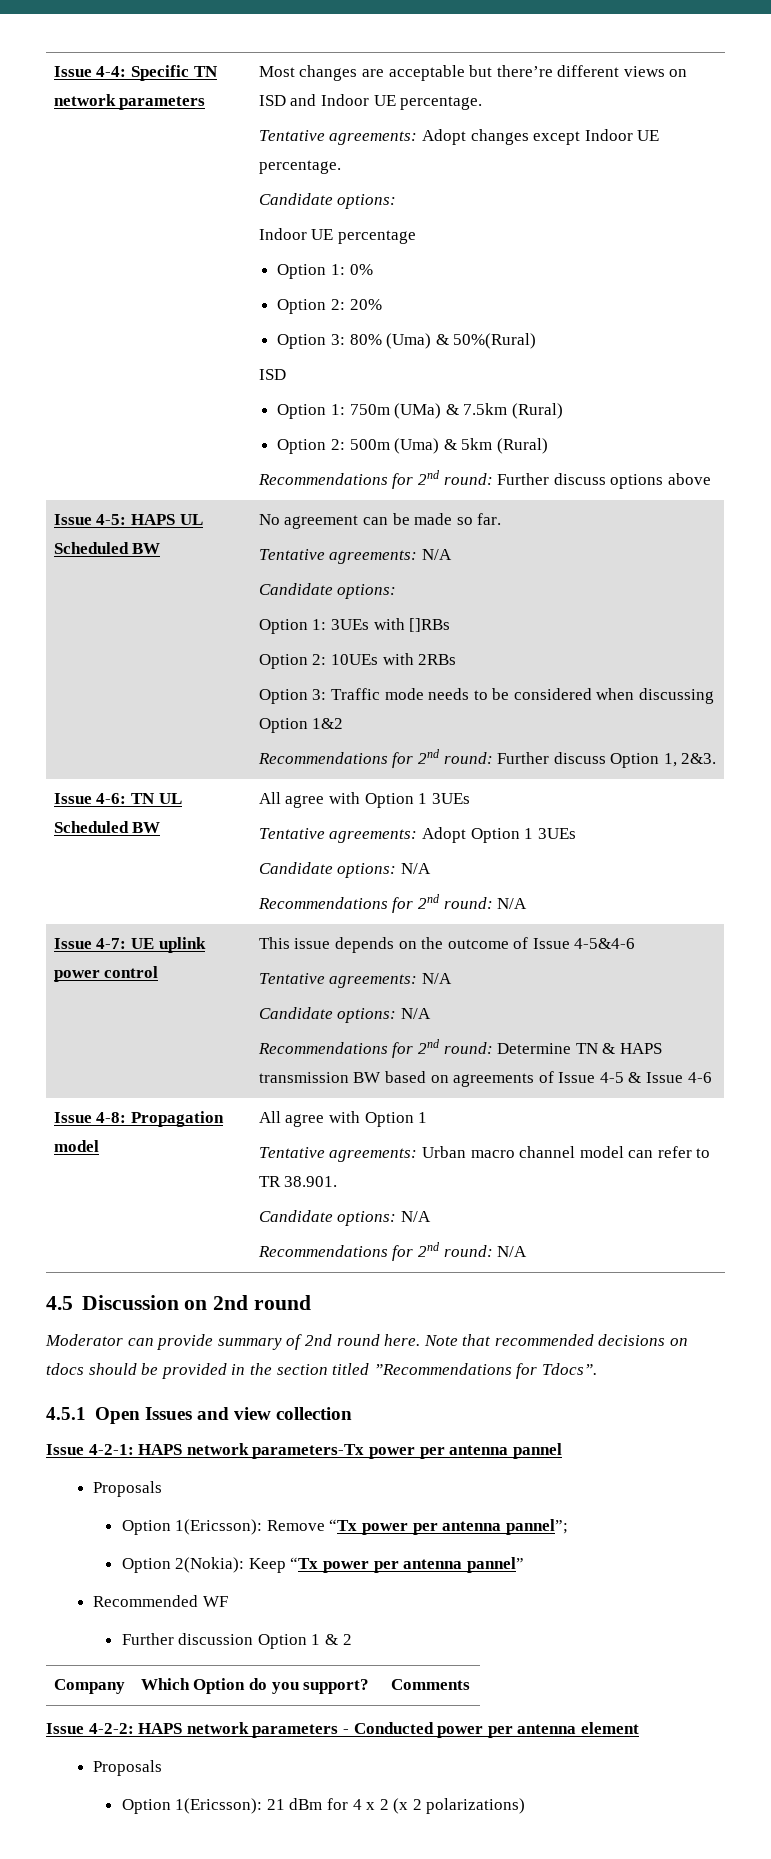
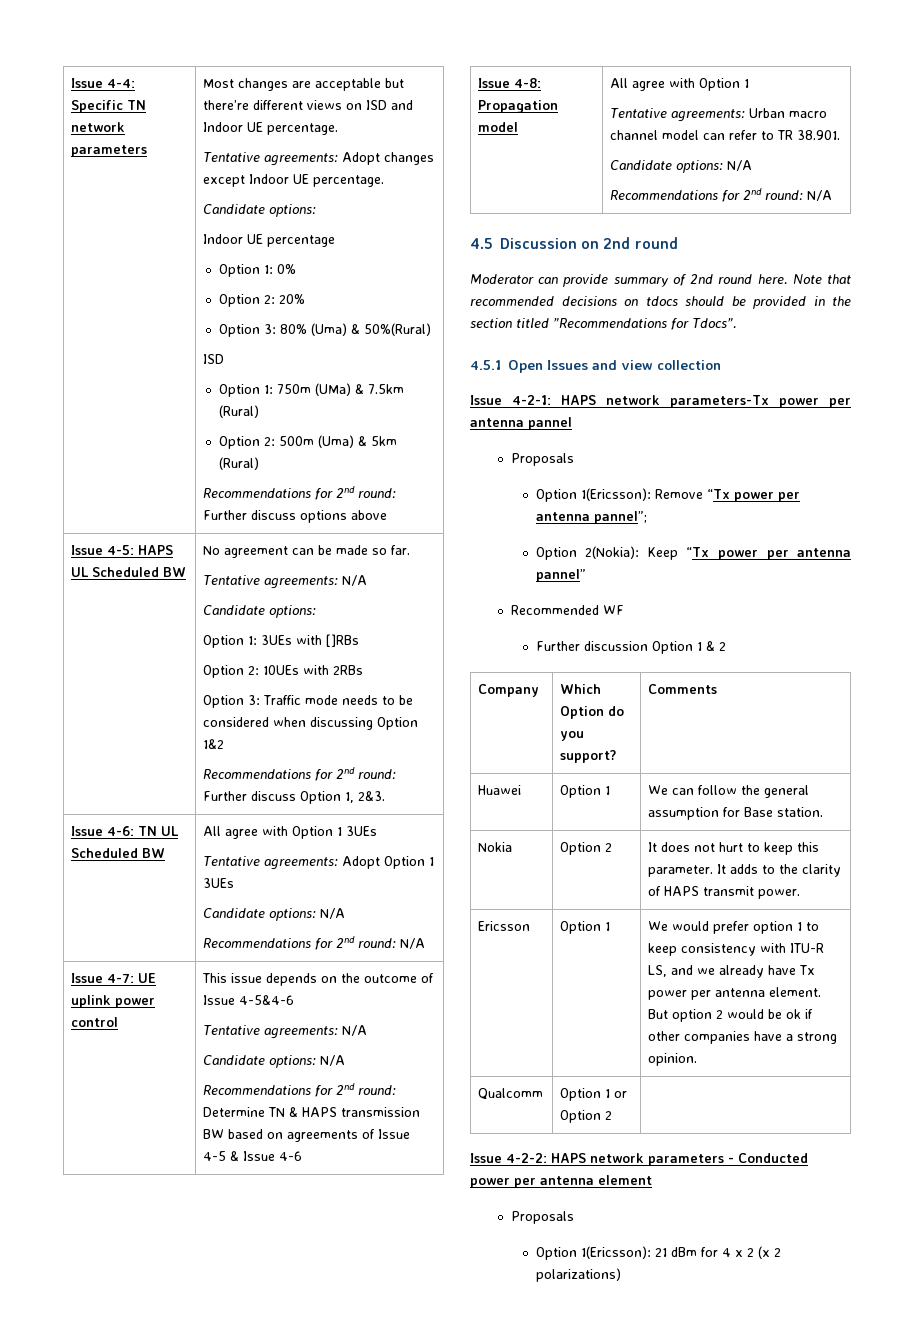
+ Huawei | Option 1 | We can follow the general assumption for Base station.
+ Nokia | Option 2 | It does not hurt to keep this parameter. It adds to the clarity of HAPS transmit power.
+ Ericsson | Option 1 | We would prefer option 1 to keep consistency with ITU-R LS, and we already have Tx power per antenna element. But option 2 would be ok if other companies have a strong opinion.
+ Qualcomm | Option 1 or Option 2 |

